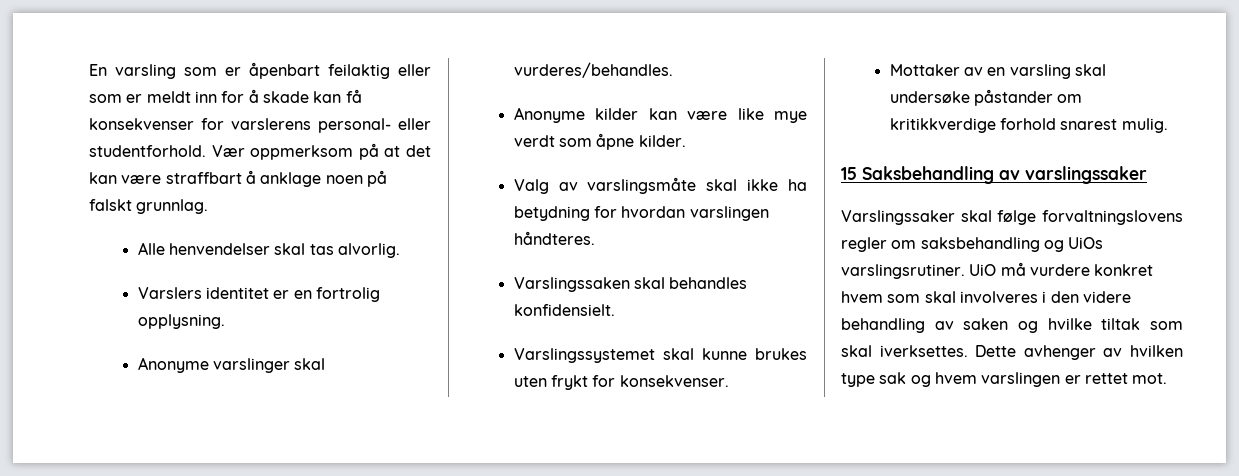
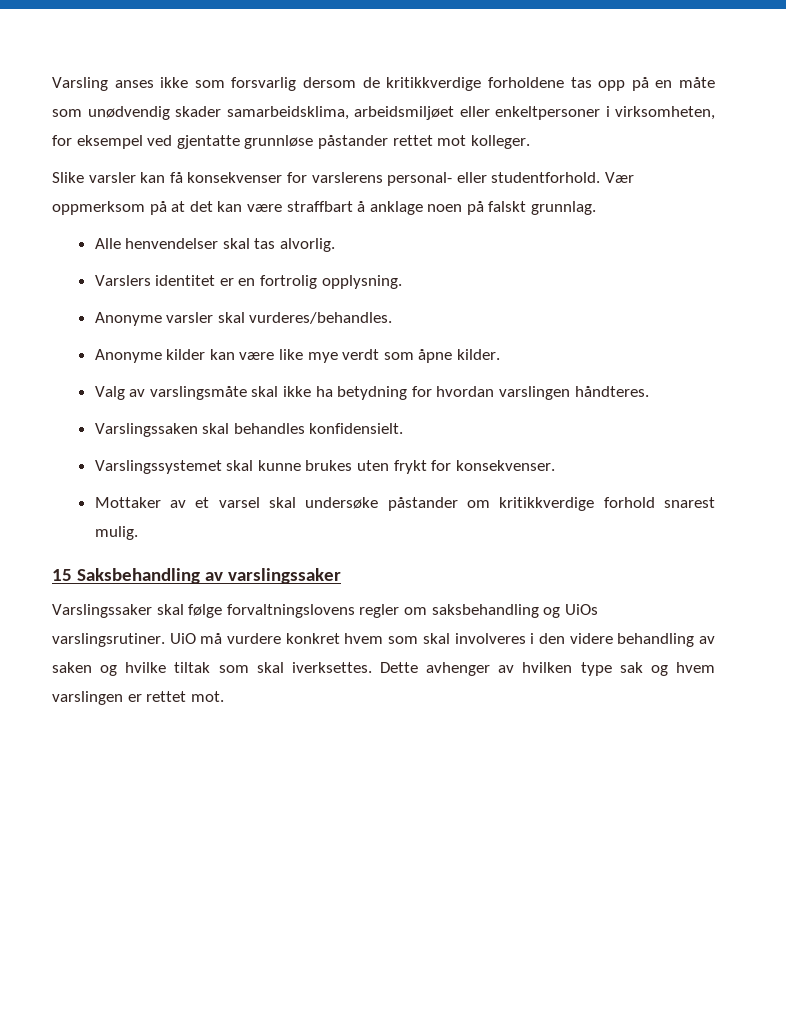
- En varsling som er åpenbart feilaktig eller som er meldt inn for å skade kan få konsekvenser for varslerens personal- eller studentforhold.
+ Varsling anses ikke som forsvarlig dersom de kritikkverdige forholdene tas opp på en måte som unødvendig skader samarbeidsklima, arbeidsmiljøet eller enkeltpersoner i virksomheten, for eksempel ved gjentatte grunnløse påstander rettet mot kolleger.
+ Slike varsler kan få konsekvenser for varslerens personal- eller studentforhold.
- Anonyme varslinger skal vurderes/behandles.
+ Anonyme varsler skal vurderes/behandles.
- Mottaker av en varsling skal undersøke påstander om kritikkverdige forhold snarest mulig.
+ Mottaker av et varsel skal undersøke påstander om kritikkverdige forhold snarest mulig.

